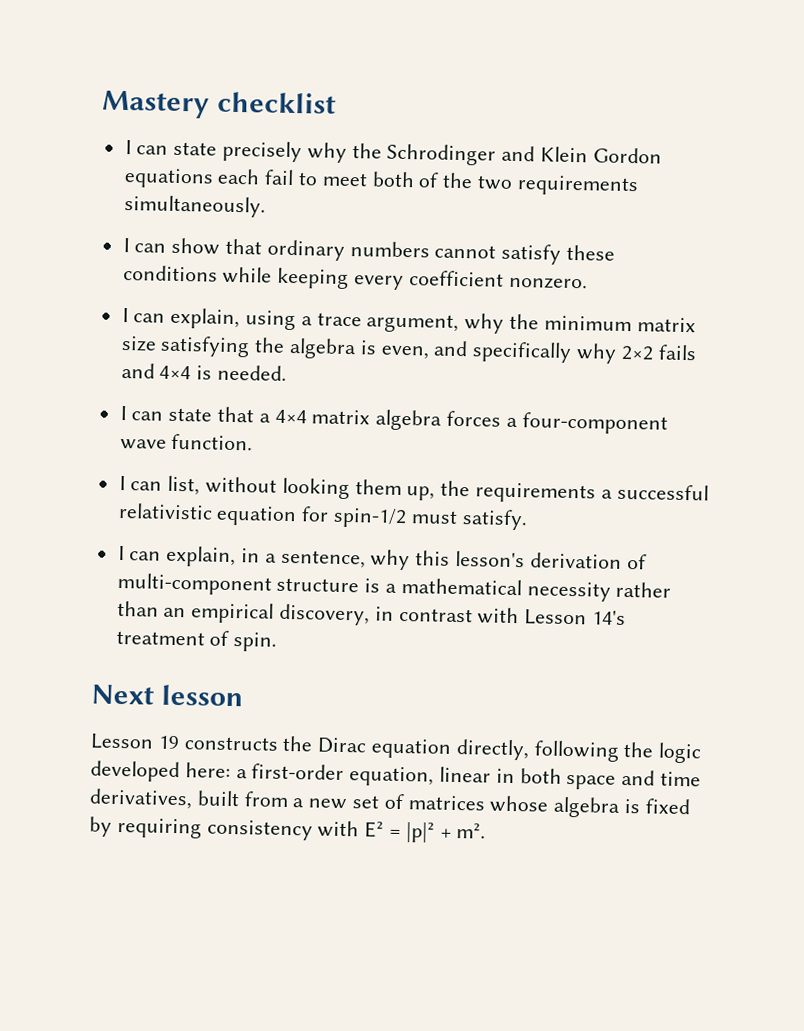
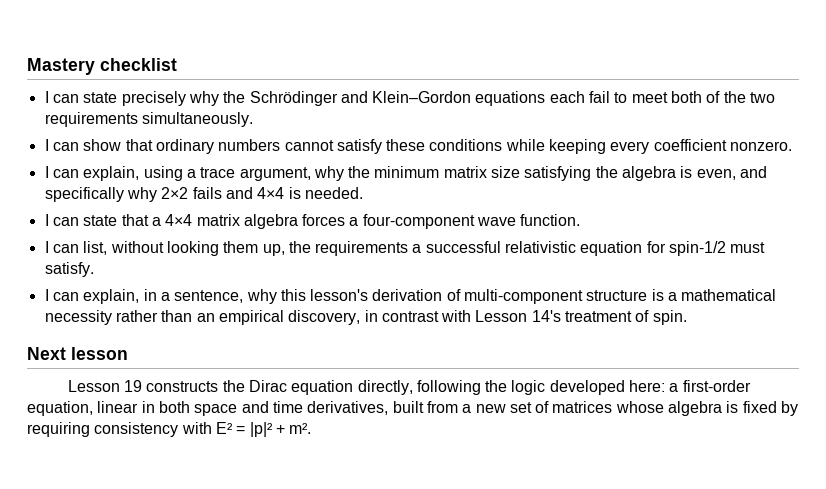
- I can state precisely why the Schrodinger and Klein Gordon equations each fail to meet both of the two requirements simultaneously.
+ I can state precisely why the Schrödinger and Klein–Gordon equations each fail to meet both of the two requirements simultaneously.

